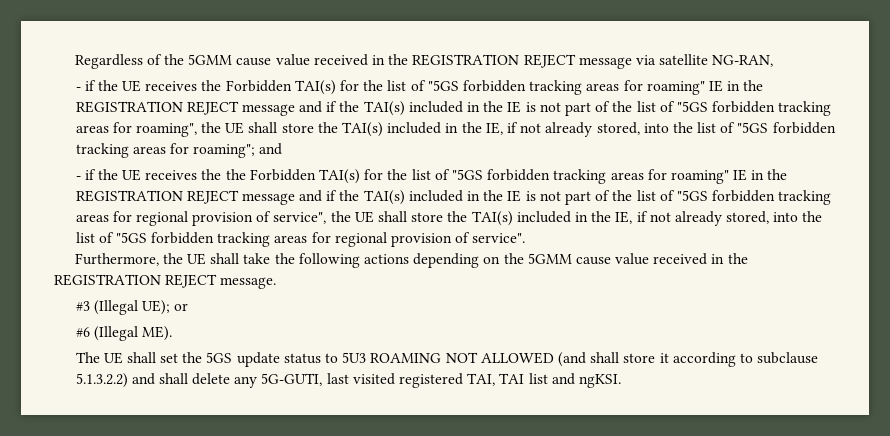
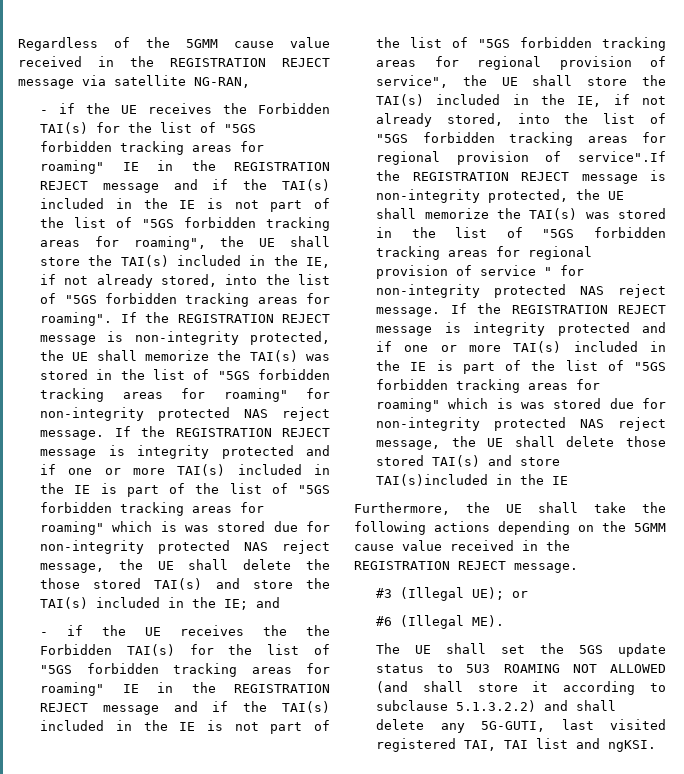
- - if the UE receives the Forbidden TAI(s) for the list of "5GS forbidden tracking areas for roaming" IE in the REGISTRATION REJECT message and if the TAI(s) included in the IE is not part of the list of "5GS forbidden tracking areas for roaming", the UE shall store the TAI(s) included in the IE, if not already stored, into the list of "5GS forbidden tracking areas for roaming";
+ - if the UE receives the Forbidden TAI(s) for the list of "5GS forbidden tracking areas for roaming" IE in the REGISTRATION REJECT message and if the TAI(s) included in the IE is not part of the list of "5GS forbidden tracking areas for roaming", the UE shall store the TAI(s) included in the IE, if not already stored, into the list of "5GS forbidden tracking areas for roaming". If the REGISTRATION REJECT message is non-integrity protected, the UE shall memorize the TAI(s) was stored in the list of "5GS forbidden tracking areas for roaming" for non-integrity protected NAS reject message. If the REGISTRATION REJECT message is integrity protected and if one or more TAI(s) included in the IE is part of the list of "5GS forbidden tracking areas for roaming" which is was stored due for non-integrity protected NAS reject message, the UE shall delete the those stored TAI(s) and store the TAI(s) included in the IE;
- - if the UE receives the the Forbidden TAI(s) for the list of "5GS forbidden tracking areas for roaming" IE in the REGISTRATION REJECT message and if the TAI(s) included in the IE is not part of the list of "5GS forbidden tracking areas for regional provision of service", the UE shall store the TAI(s) included in the IE, if not already stored, into the list of "5GS forbidden tracking areas for regional provision of service".
+ - if the UE receives the the Forbidden TAI(s) for the list of "5GS forbidden tracking areas for roaming" IE in the REGISTRATION REJECT message and if the TAI(s) included in the IE is not part of the list of "5GS forbidden tracking areas for regional provision of service", the UE shall store the TAI(s) included in the IE, if not already stored, into the list of "5GS forbidden tracking areas for regional provision of service".If the REGISTRATION REJECT message is non-integrity protected, the UE shall memorize the TAI(s) was stored in the list of "5GS forbidden tracking areas for regional provision of service " for non-integrity protected NAS reject message. If the REGISTRATION REJECT message is integrity protected and if one or more TAI(s) included in the IE is part of the list of "5GS forbidden tracking areas for roaming" which is was stored due for non-integrity protected NAS reject message, the UE shall delete those stored TAI(s) and store TAI(s)included in the IE

